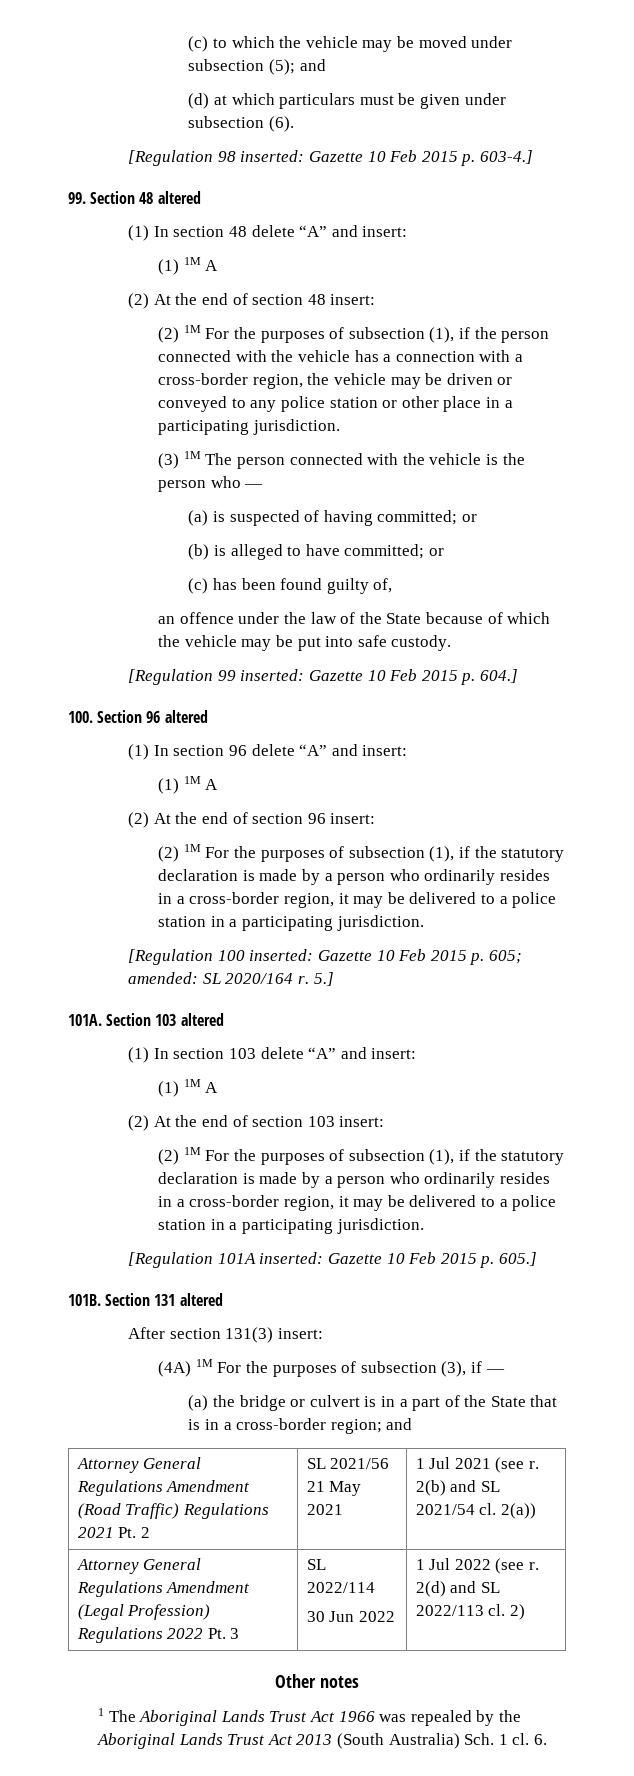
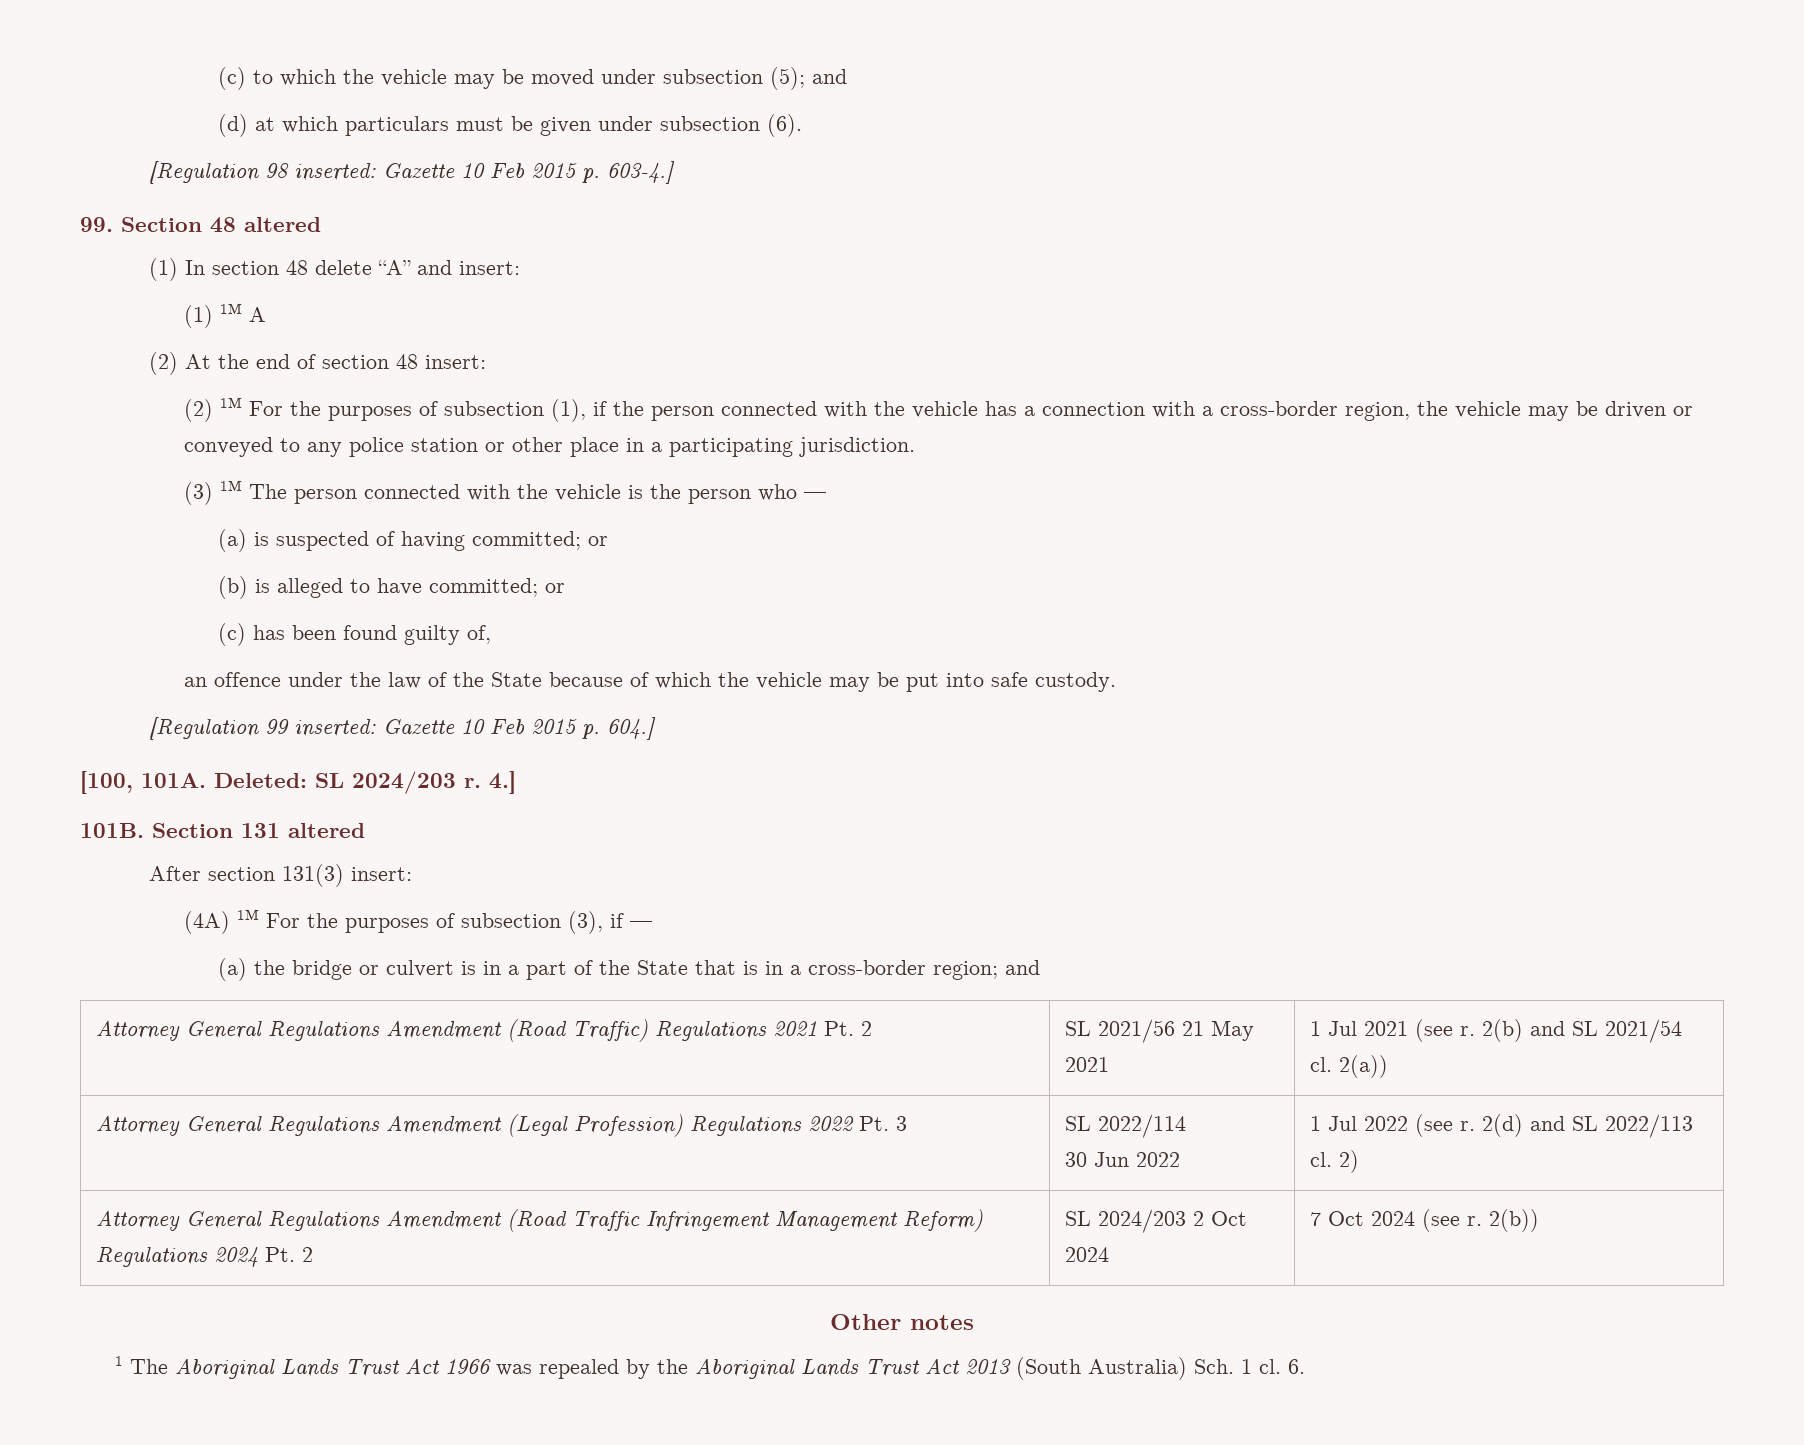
- 100. Section 96 altered
- (1) In section 96 delete “A” and insert:
- (1) 1M A
- (2) At the end of section 96 insert:
- (2) 1M For the purposes of subsection (1), if the statutory declaration is made by a person who ordinarily resides in a cross-border region, it may be delivered to a police station in a participating jurisdiction.
- [Regulation 100 inserted: Gazette 10 Feb 2015 p. 605; amended: SL 2020/164 r. 5.]
- 101A. Section 103 altered
- (1) In section 103 delete “A” and insert:
- (1) 1M A
- (2) At the end of section 103 insert:
- (2) 1M For the purposes of subsection (1), if the statutory declaration is made by a person who ordinarily resides in a cross-border region, it may be delivered to a police station in a participating jurisdiction.
- [Regulation 101A inserted: Gazette 10 Feb 2015 p. 605.]
+ [100, 101A. Deleted: SL 2024/203 r. 4.]
+ Attorney General Regulations Amendment (Road Traffic Infringement Management Reform) Regulations 2024 Pt. 2 | SL 2024/203 2 Oct 2024 | 7 Oct 2024 (see r. 2(b))

